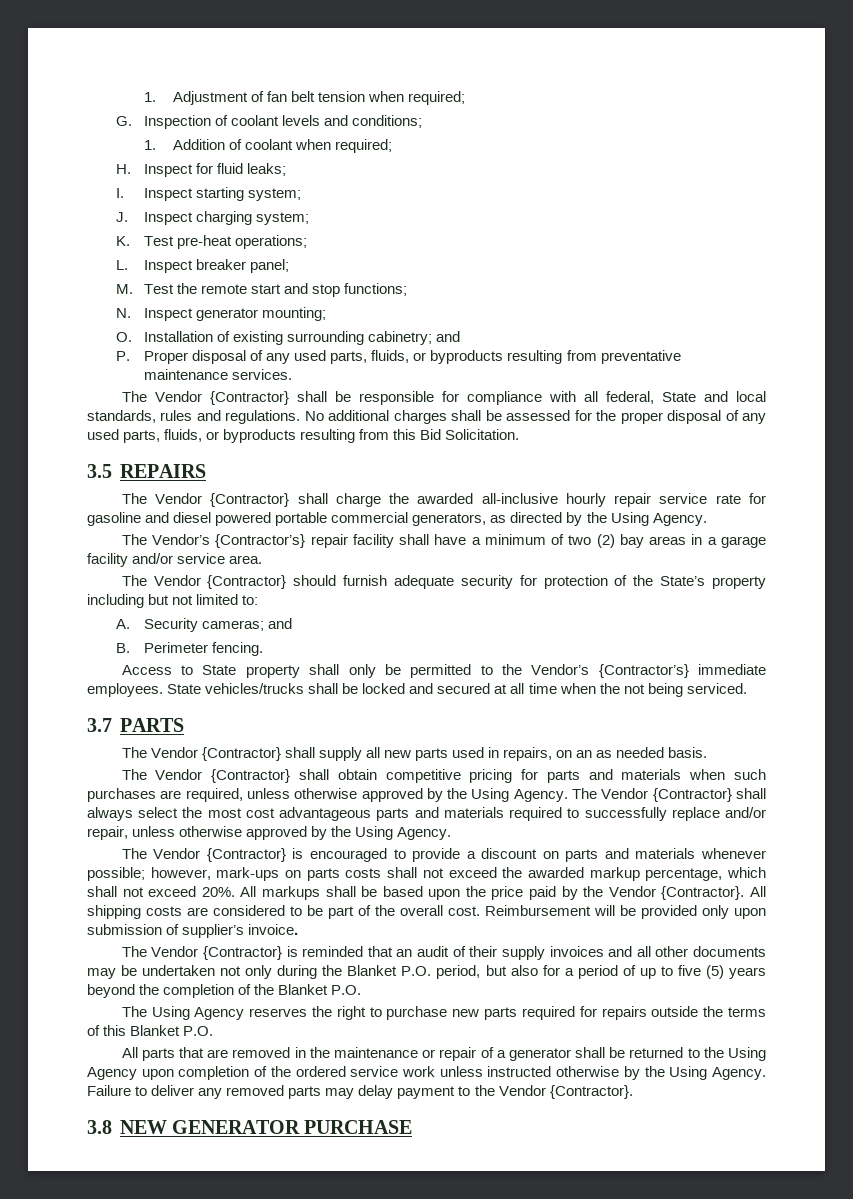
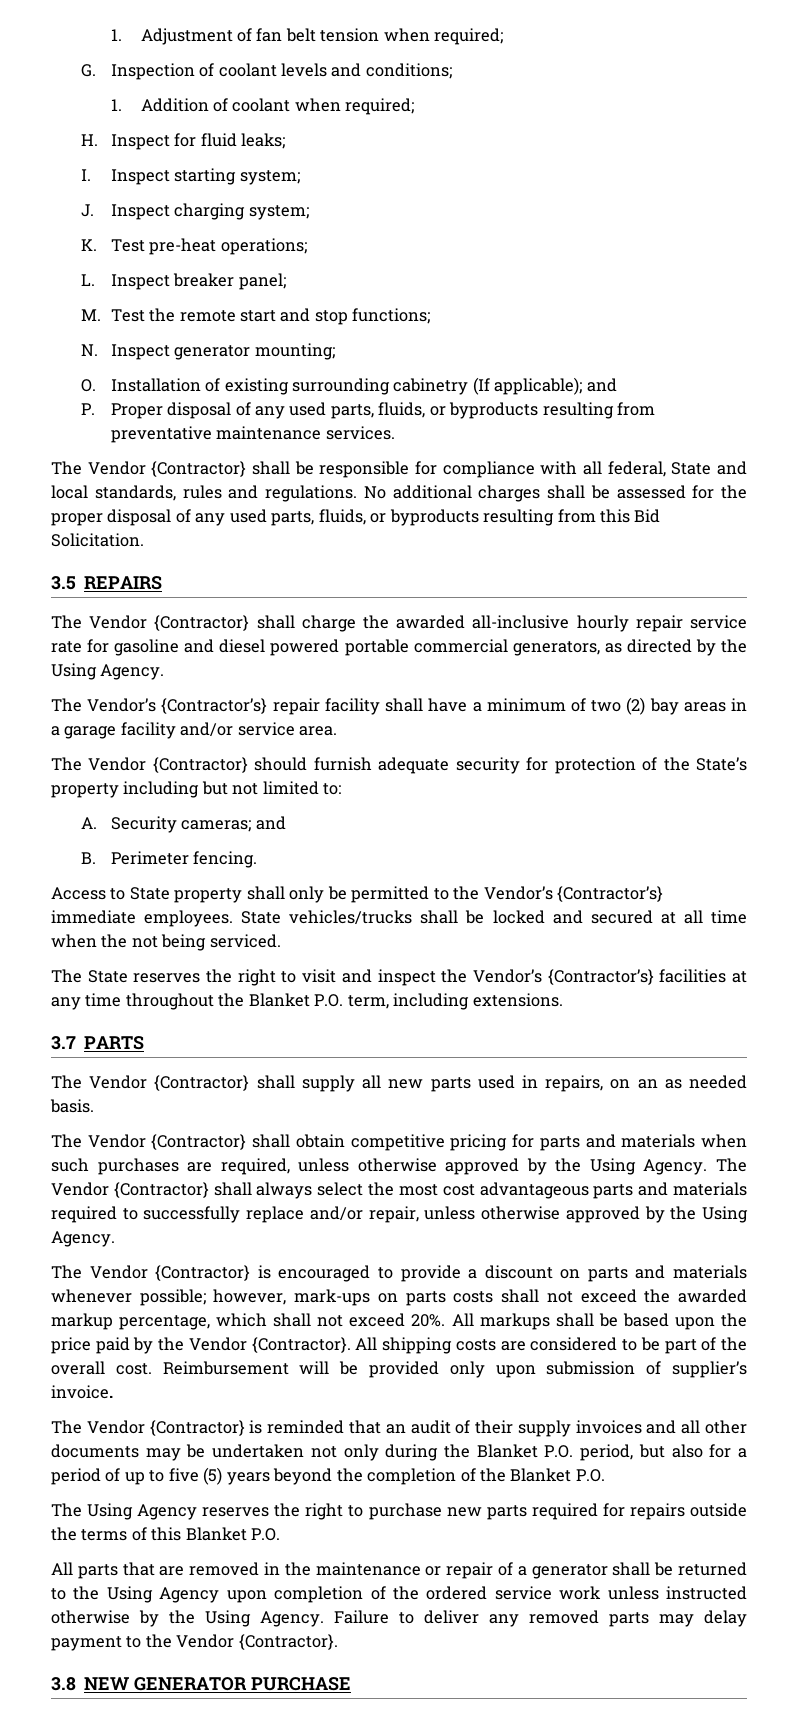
- O. Installation of existing surrounding cabinetry; and
+ O. Installation of existing surrounding cabinetry (If applicable); and
+ The State reserves the right to visit and inspect the Vendor’s {Contractor’s} facilities at any time throughout the Blanket P.O. term, including extensions.

